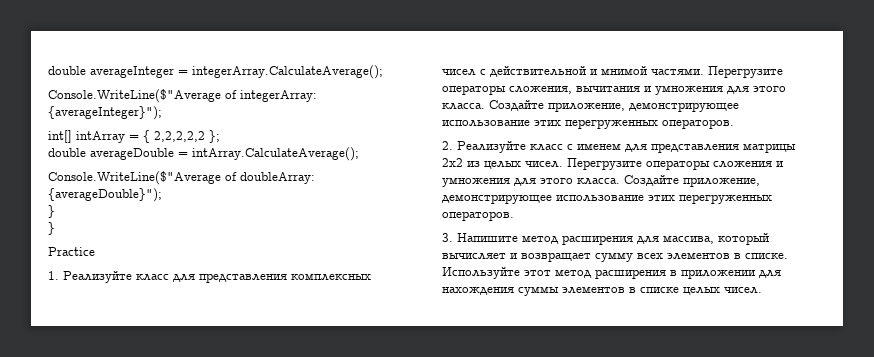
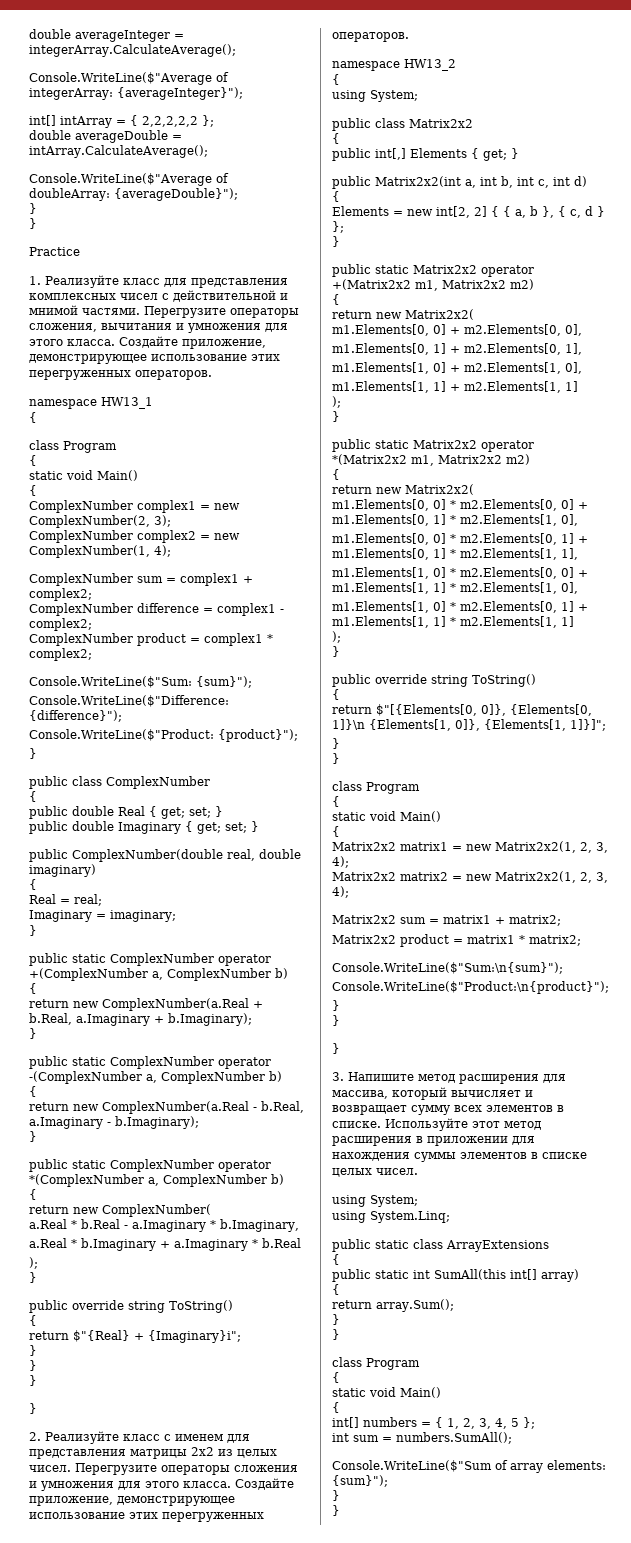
+ namespace HW13_1
+ {
+ class Program
+ {
+ static void Main()
+ {
+ ComplexNumber complex1 = new ComplexNumber(2, 3);
+ ComplexNumber complex2 = new ComplexNumber(1, 4);
+ ComplexNumber sum = complex1 + complex2;
+ ComplexNumber difference = complex1 - complex2;
+ ComplexNumber product = complex1 * complex2;
+ Console.WriteLine($"Sum: {sum}");
+ Console.WriteLine($"Difference: {difference}");
+ Console.WriteLine($"Product: {product}");
+ }
+ public class ComplexNumber
+ {
+ public double Real { get; set; }
+ public double Imaginary { get; set; }
+ public ComplexNumber(double real, double imaginary)
+ {
+ Real = real;
+ Imaginary = imaginary;
+ }
+ public static ComplexNumber operator +(ComplexNumber a, ComplexNumber b)
+ {
+ return new ComplexNumber(a.Real + b.Real, a.Imaginary + b.Imaginary);
+ }
+ public static ComplexNumber operator -(ComplexNumber a, ComplexNumber b)
+ {
+ return new ComplexNumber(a.Real - b.Real, a.Imaginary - b.Imaginary);
+ }
+ public static ComplexNumber operator *(ComplexNumber a, ComplexNumber b)
+ {
+ return new ComplexNumber(
+ a.Real * b.Real - a.Imaginary * b.Imaginary,
+ a.Real * b.Imaginary + a.Imaginary * b.Real
+ );
+ }
+ public override string ToString()
+ {
+ return $"{Real} + {Imaginary}i";
+ }
+ }
+ }
+ }
+ namespace HW13_2
+ {
+ using System;
+ public class Matrix2x2
+ {
+ public int[,] Elements { get; }
+ public Matrix2x2(int a, int b, int c, int d)
+ {
+ Elements = new int[2, 2] { { a, b }, { c, d } };
+ }
+ public static Matrix2x2 operator +(Matrix2x2 m1, Matrix2x2 m2)
+ {
+ return new Matrix2x2(
+ m1.Elements[0, 0] + m2.Elements[0, 0],
+ m1.Elements[0, 1] + m2.Elements[0, 1],
+ m1.Elements[1, 0] + m2.Elements[1, 0],
+ m1.Elements[1, 1] + m2.Elements[1, 1]
+ );
+ }
+ public static Matrix2x2 operator *(Matrix2x2 m1, Matrix2x2 m2)
+ {
+ return new Matrix2x2(
+ m1.Elements[0, 0] * m2.Elements[0, 0] + m1.Elements[0, 1] * m2.Elements[1, 0],
+ m1.Elements[0, 0] * m2.Elements[0, 1] + m1.Elements[0, 1] * m2.Elements[1, 1],
+ m1.Elements[1, 0] * m2.Elements[0, 0] + m1.Elements[1, 1] * m2.Elements[1, 0],
+ m1.Elements[1, 0] * m2.Elements[0, 1] + m1.Elements[1, 1] * m2.Elements[1, 1]
+ );
+ }
+ public override string ToString()
+ {
+ return $"[{Elements[0, 0]}, {Elements[0, 1]}\n {Elements[1, 0]}, {Elements[1, 1]}]";
+ }
+ }
+ class Program
+ {
+ static void Main()
+ {
+ Matrix2x2 matrix1 = new Matrix2x2(1, 2, 3, 4);
+ Matrix2x2 matrix2 = new Matrix2x2(1, 2, 3, 4);
+ Matrix2x2 sum = matrix1 + matrix2;
+ Matrix2x2 product = matrix1 * matrix2;
+ Console.WriteLine($"Sum:\n{sum}");
+ Console.WriteLine($"Product:\n{product}");
+ }
+ }
+ }
  Используйте этот метод расширения в приложении для нахождения суммы элементов в списке целых чисел.
+ using System;
+ using System.Linq;
+ public static class ArrayExtensions
+ {
+ public static int SumAll(this int[] array)
+ {
+ return array.Sum();
+ }
+ }
+ class Program
+ {
+ static void Main()
+ {
+ int[] numbers = { 1, 2, 3, 4, 5 };
+ int sum = numbers.SumAll();
+ Console.WriteLine($"Sum of array elements: {sum}");
+ }
+ }

